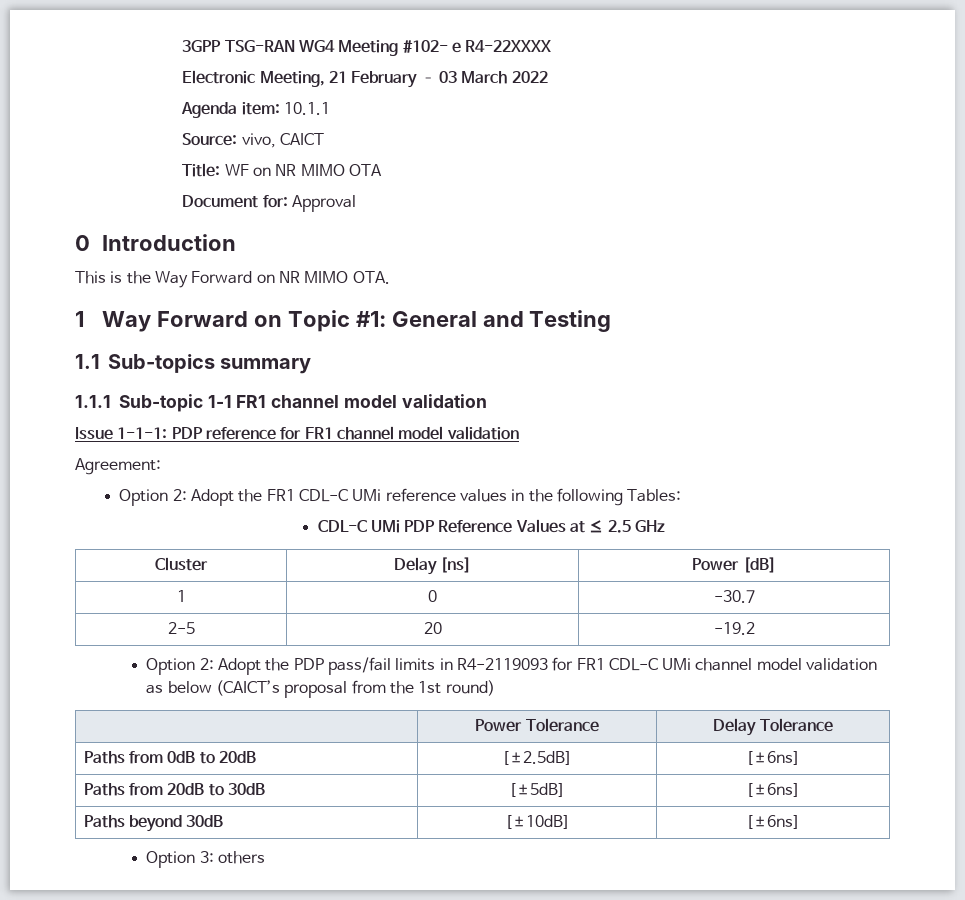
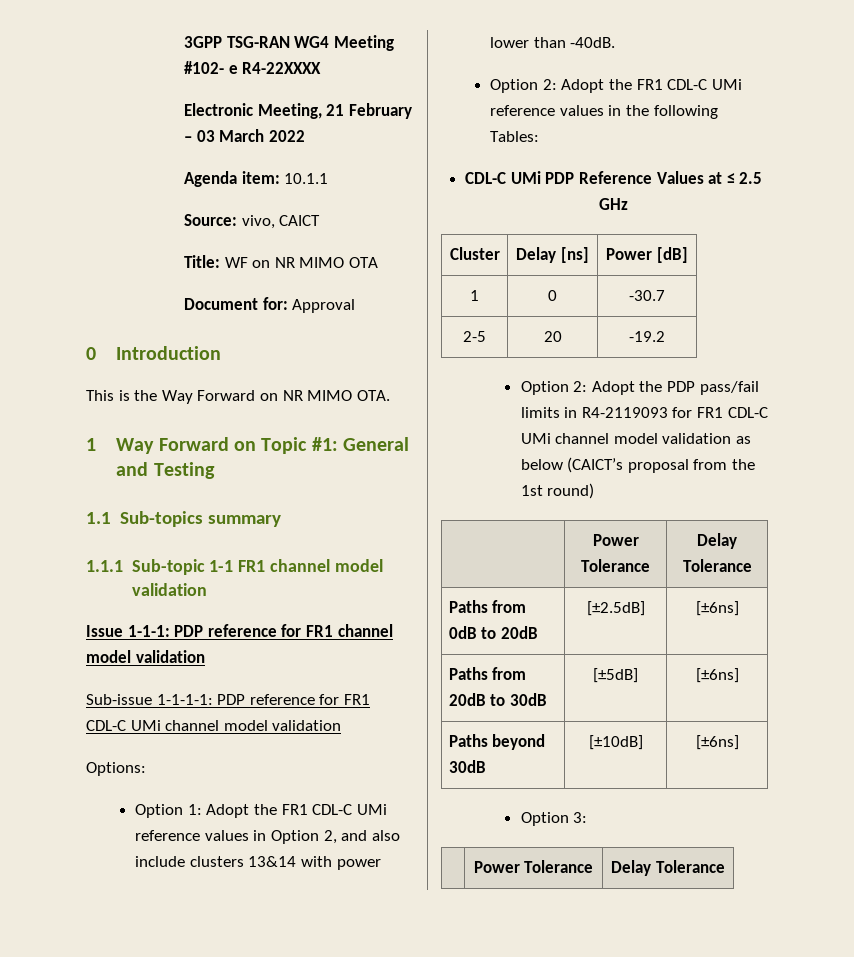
- Agreement:
+ Sub-issue 1-1-1-1: PDP reference for FR1 CDL-C UMi channel model validation
+ Options:
+ Option 1: Adopt the FR1 CDL-C UMi reference values in Option 2, and also include clusters 13&14 with power lower than -40dB.
- Option 3: others
+ Option 3:
+ | Power Tolerance | Delay Tolerance

